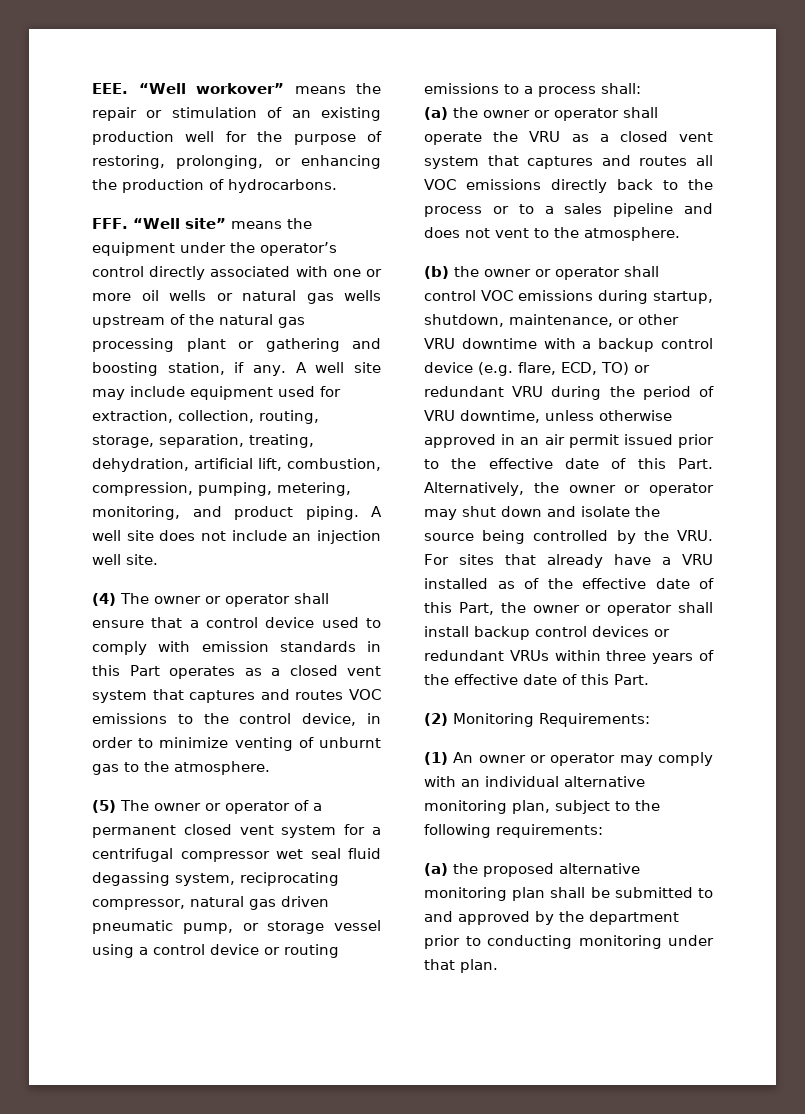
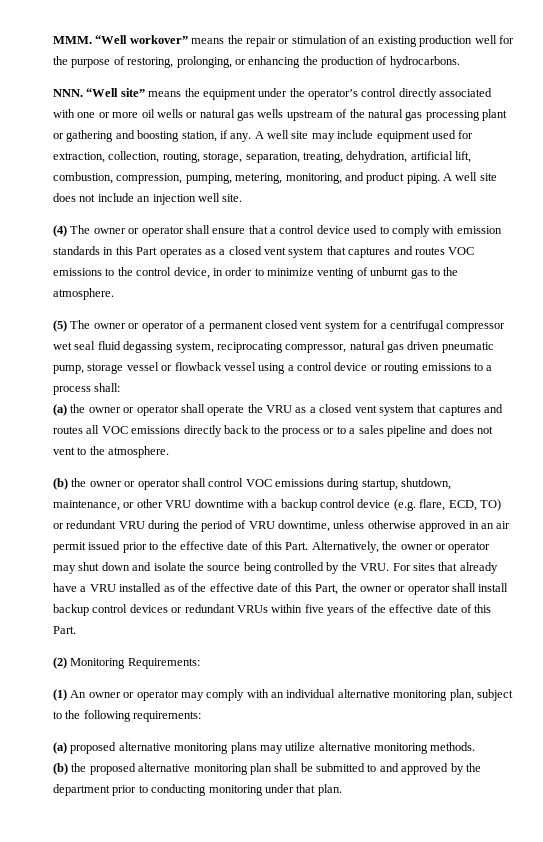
- EEE. “Well workover” means the repair or stimulation of an existing production well for the purpose of restoring, prolonging, or enhancing the production of hydrocarbons.
+ MMM. “Well workover” means the repair or stimulation of an existing production well for the purpose of restoring, prolonging, or enhancing the production of hydrocarbons.
- FFF. “Well site” means the equipment under the operator’s control directly associated with one or more oil wells or natural gas wells upstream of the natural gas processing plant or gathering and boosting station, if any.
+ NNN. “Well site” means the equipment under the operator’s control directly associated with one or more oil wells or natural gas wells upstream of the natural gas processing plant or gathering and boosting station, if any.
- (5) The owner or operator of a permanent closed vent system for a centrifugal compressor wet seal fluid degassing system, reciprocating compressor, natural gas driven pneumatic pump, or storage vessel using a control device or routing emissions to a process shall:
+ (5) The owner or operator of a permanent closed vent system for a centrifugal compressor wet seal fluid degassing system, reciprocating compressor, natural gas driven pneumatic pump, storage vessel or flowback vessel using a control device or routing emissions to a process shall:
- Alternatively, the owner or operator may shut down and isolate the source being controlled by the VRU. For sites that already have a VRU installed as of the effective date of this Part, the owner or operator shall install backup control devices or redundant VRUs within three years of the effective date of this Part.
+ Alternatively, the owner or operator may shut down and isolate the source being controlled by the VRU. For sites that already have a VRU installed as of the effective date of this Part, the owner or operator shall install backup control devices or redundant VRUs within five years of the effective date of this Part.
- (a) the proposed alternative monitoring plan shall be submitted to and approved by the department prior to conducting monitoring under that plan.
+ (a) proposed alternative monitoring plans may utilize alternative monitoring methods.
+ (b) the proposed alternative monitoring plan shall be submitted to and approved by the department prior to conducting monitoring under that plan.

